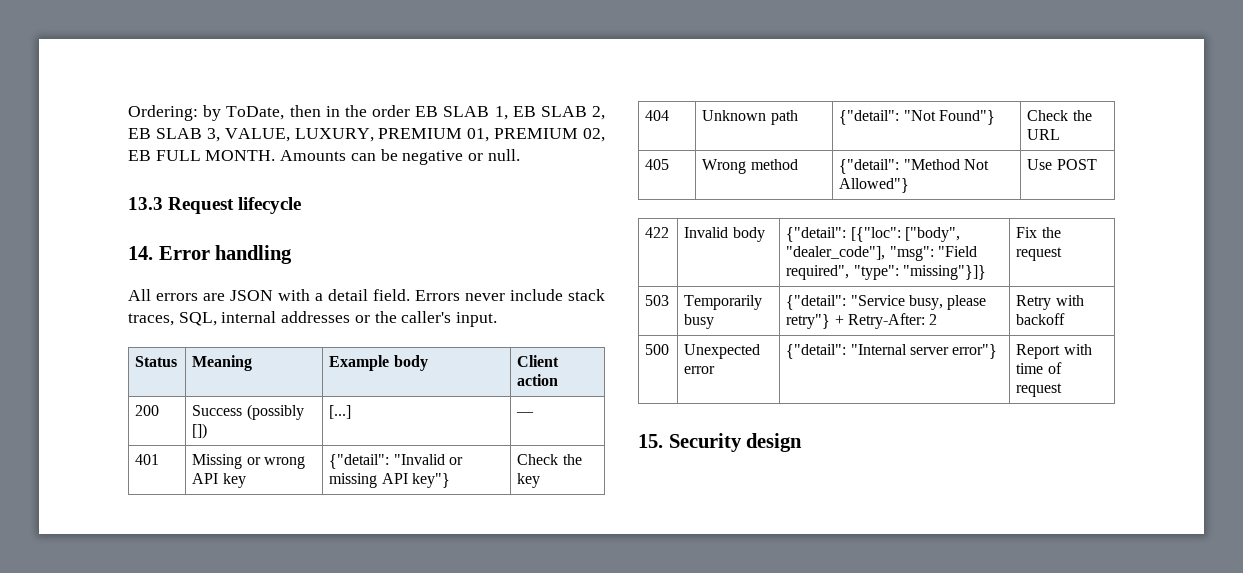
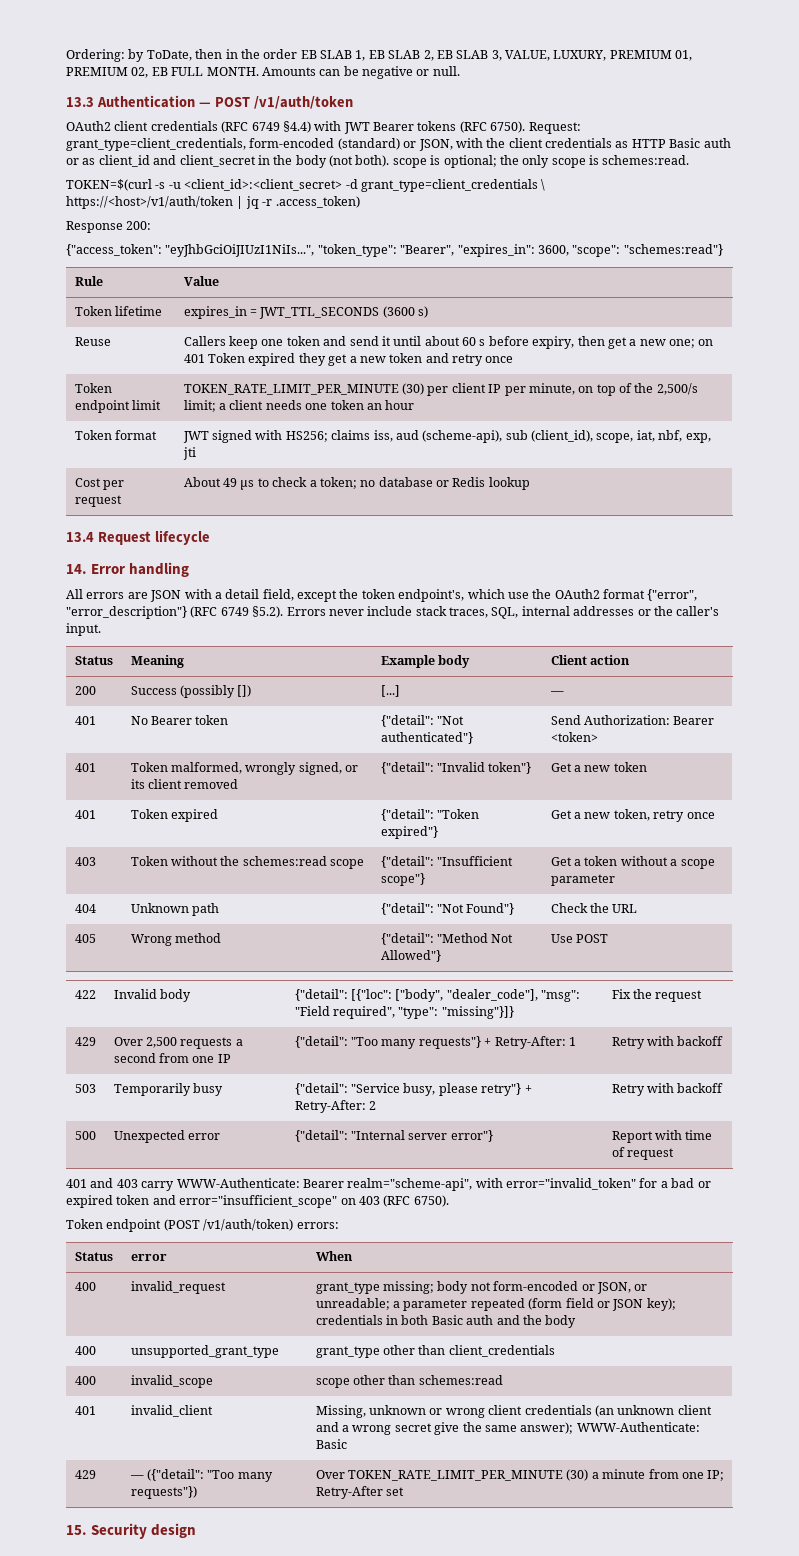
- 13.3 Request lifecycle
+ 13.3 Authentication — POST /v1/auth/token
+ OAuth2 client credentials (RFC 6749 §4.4) with JWT Bearer tokens (RFC 6750). Request: grant_type=client_credentials, form-encoded (standard) or JSON, with the client credentials as HTTP Basic auth or as client_id and client_secret in the body (not both). scope is optional; the only scope is schemes:read.
+ TOKEN=$(curl -s -u <client_id>:<client_secret> -d grant_type=client_credentials \
+ https://<host>/v1/auth/token | jq -r .access_token)
+ Response 200:
+ {"access_token": "eyJhbGciOiJIUzI1NiIs...", "token_type": "Bearer", "expires_in": 3600, "scope": "schemes:read"}
+ Rule | Value
+ Token lifetime | expires_in = JWT_TTL_SECONDS (3600 s)
+ Reuse | Callers keep one token and send it until about 60 s before expiry, then get a new one; on 401 Token expired they get a new token and retry once
+ Token endpoint limit | TOKEN_RATE_LIMIT_PER_MINUTE (30) per client IP per minute, on top of the 2,500/s limit; a client needs one token an hour
+ Token format | JWT signed with HS256; claims iss, aud (scheme-api), sub (client_id), scope, iat, nbf, exp, jti
+ Cost per request | About 49 µs to check a token; no database or Redis lookup
+ 13.4 Request lifecycle
- All errors are JSON with a detail field. Errors never include stack traces, SQL, internal addresses or the caller's input.
+ All errors are JSON with a detail field, except the token endpoint's, which use the OAuth2 format {"error", "error_description"} (RFC 6749 §5.2). Errors never include stack traces, SQL, internal addresses or the caller's input.
- 401 | Missing or wrong API key | {"detail": "Invalid or missing API key"} | Check the key
+ 401 | No Bearer token | {"detail": "Not authenticated"} | Send Authorization: Bearer <token>
+ 401 | Token malformed, wrongly signed, or its client removed | {"detail": "Invalid token"} | Get a new token
+ 401 | Token expired | {"detail": "Token expired"} | Get a new token, retry once
+ 403 | Token without the schemes:read scope | {"detail": "Insufficient scope"} | Get a token without a scope parameter
+ 429 | Over 2,500 requests a second from one IP | {"detail": "Too many requests"} + Retry-After: 1 | Retry with backoff
+ 401 and 403 carry WWW-Authenticate: Bearer realm="scheme-api", with error="invalid_token" for a bad or expired token and error="insufficient_scope" on 403 (RFC 6750).
+ Token endpoint (POST /v1/auth/token) errors:
+ Status | error | When
+ 400 | invalid_request | grant_type missing; body not form-encoded or JSON, or unreadable; a parameter repeated (form field or JSON key); credentials in both Basic auth and the body
+ 400 | unsupported_grant_type | grant_type other than client_credentials
+ 400 | invalid_scope | scope other than schemes:read
+ 401 | invalid_client | Missing, unknown or wrong client credentials (an unknown client and a wrong secret give the same answer); WWW-Authenticate: Basic
+ 429 | — ({"detail": "Too many requests"}) | Over TOKEN_RATE_LIMIT_PER_MINUTE (30) a minute from one IP; Retry-After set

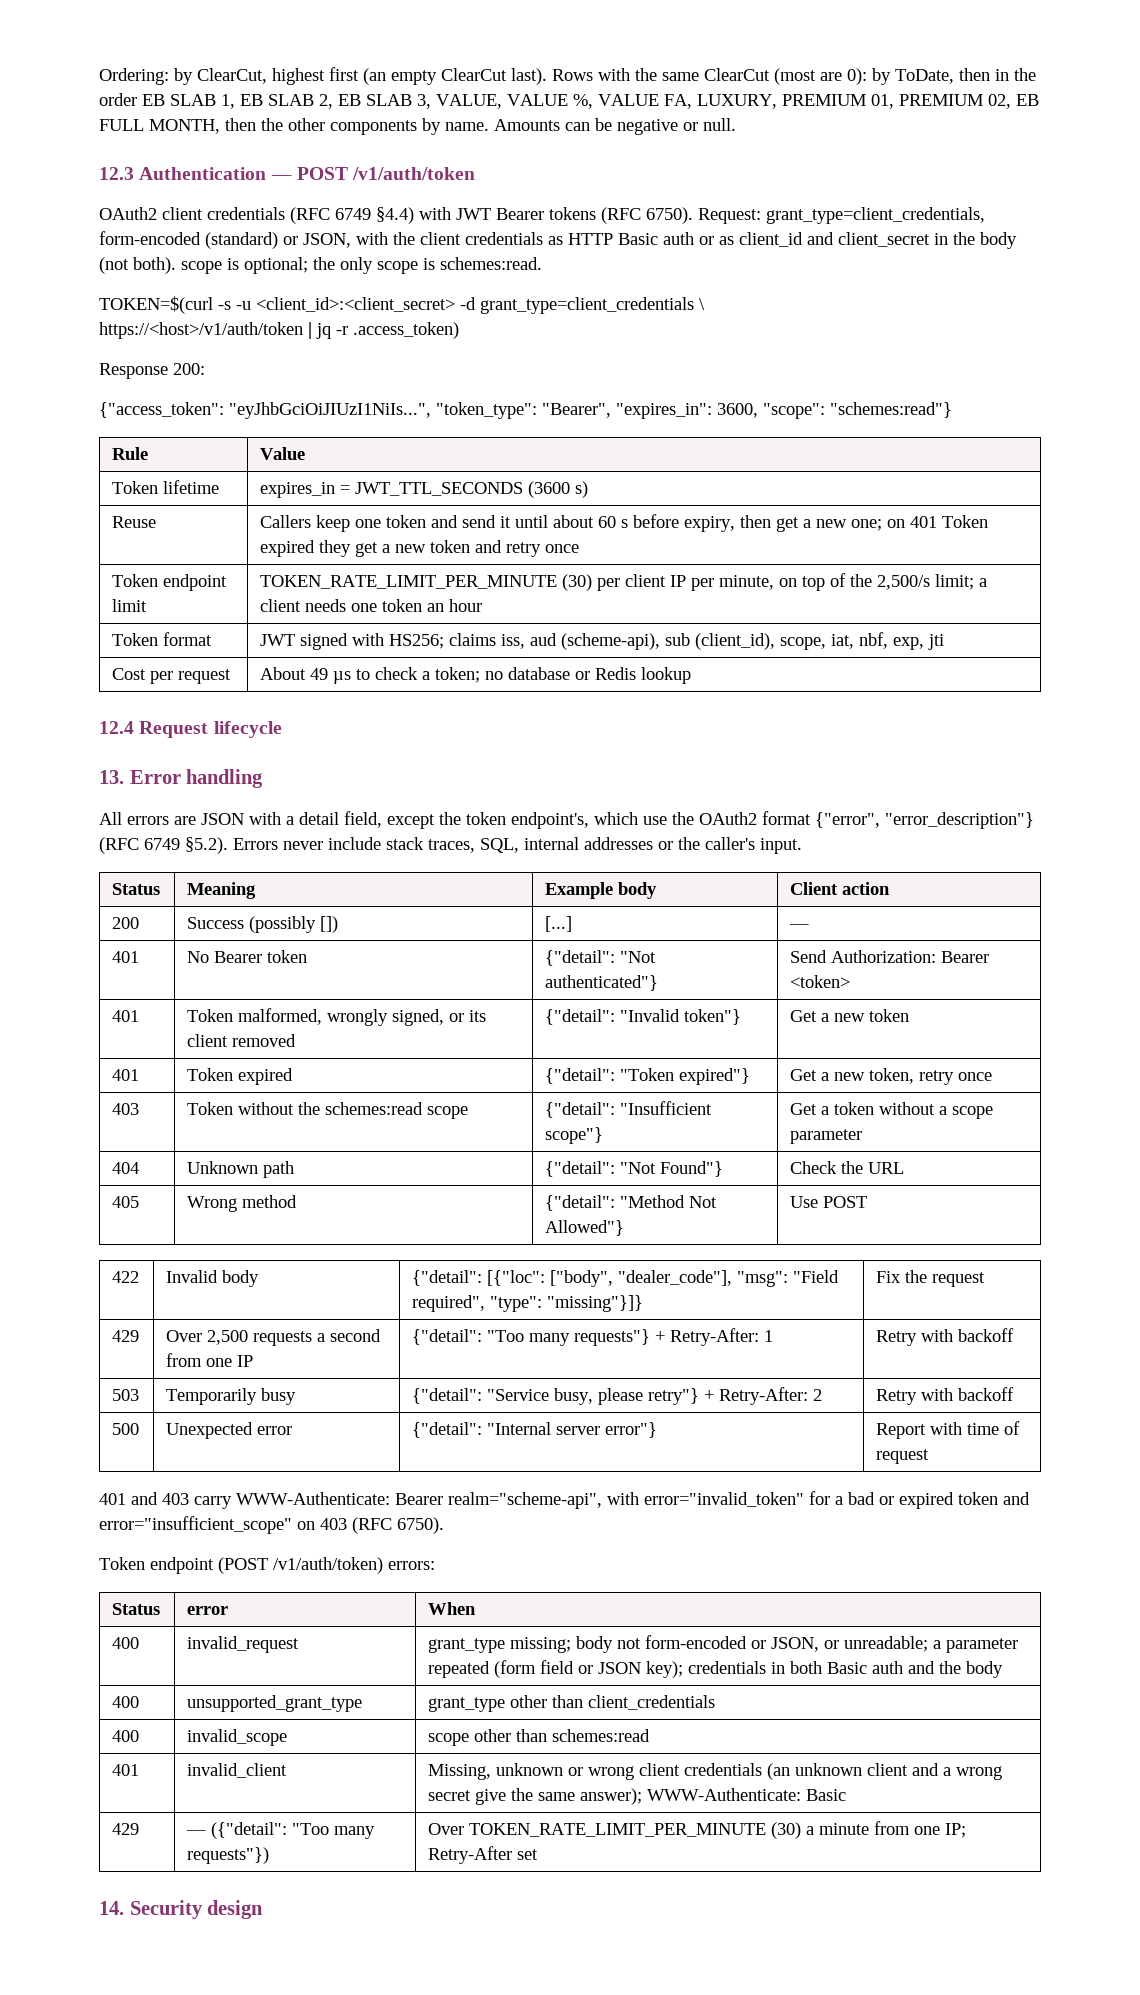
- Ordering: by ToDate, then in the order EB SLAB 1, EB SLAB 2, EB SLAB 3, VALUE, LUXURY, PREMIUM 01, PREMIUM 02, EB FULL MONTH.
+ Ordering: by ClearCut, highest first (an empty ClearCut last). Rows with the same ClearCut (most are 0): by ToDate, then in the order EB SLAB 1, EB SLAB 2, EB SLAB 3, VALUE, VALUE %, VALUE FA, LUXURY, PREMIUM 01, PREMIUM 02, EB FULL MONTH, then the other components by name.
- 13.3 Authentication — POST /v1/auth/token
+ 12.3 Authentication — POST /v1/auth/token
- 13.4 Request lifecycle
+ 12.4 Request lifecycle
- 14. Error handling
+ 13. Error handling
- 15. Security design
+ 14. Security design

